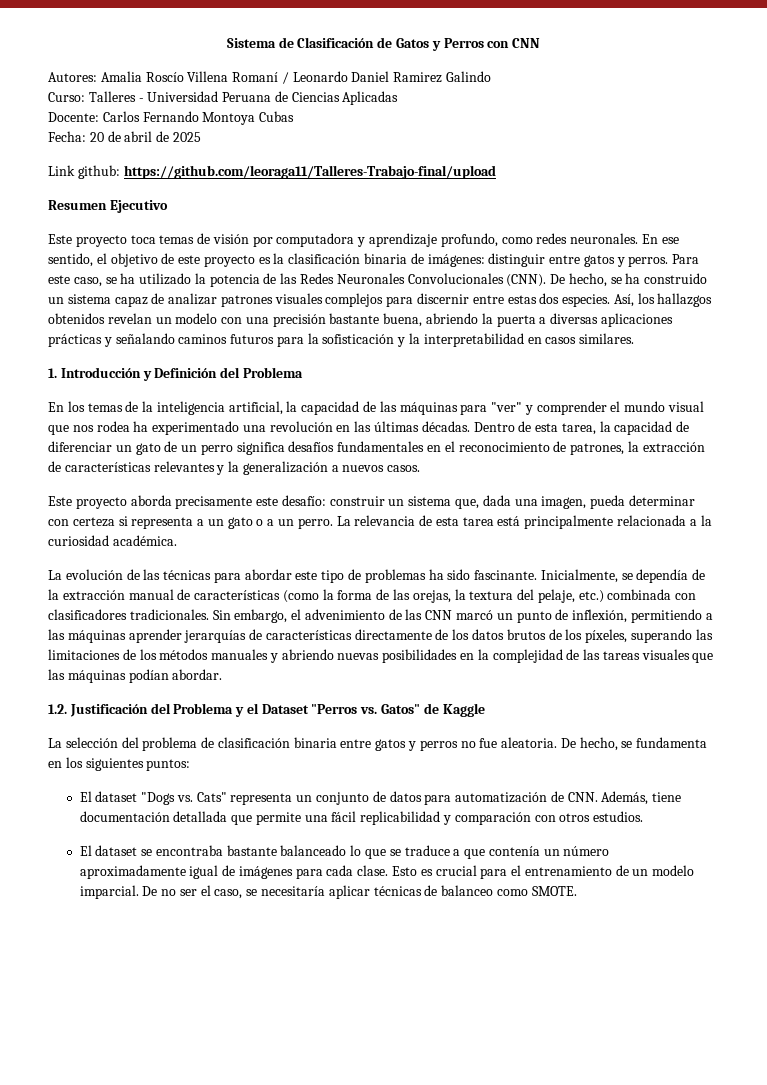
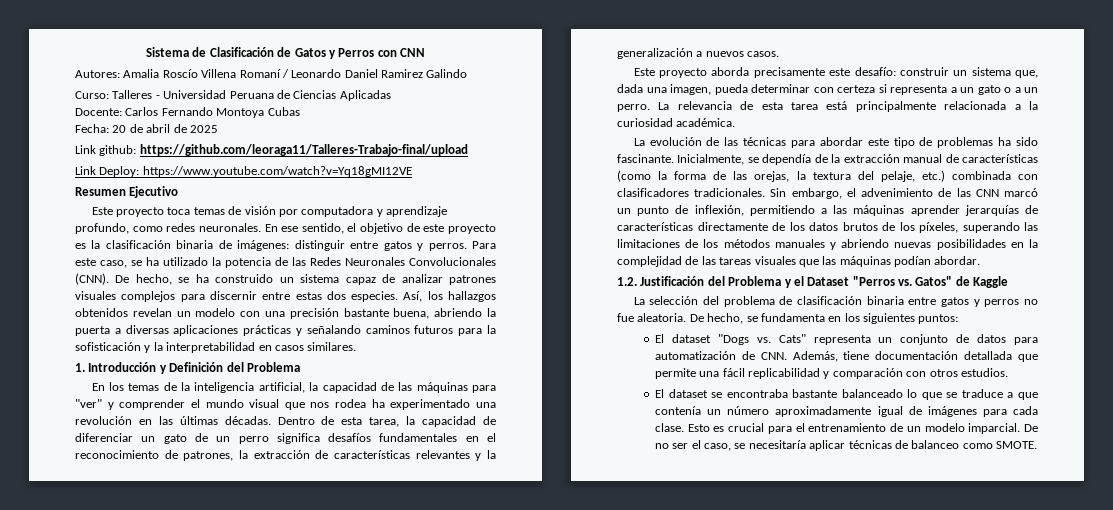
+ Link Deploy: https://www.youtube.com/watch?v=Yq18gMI12VE

